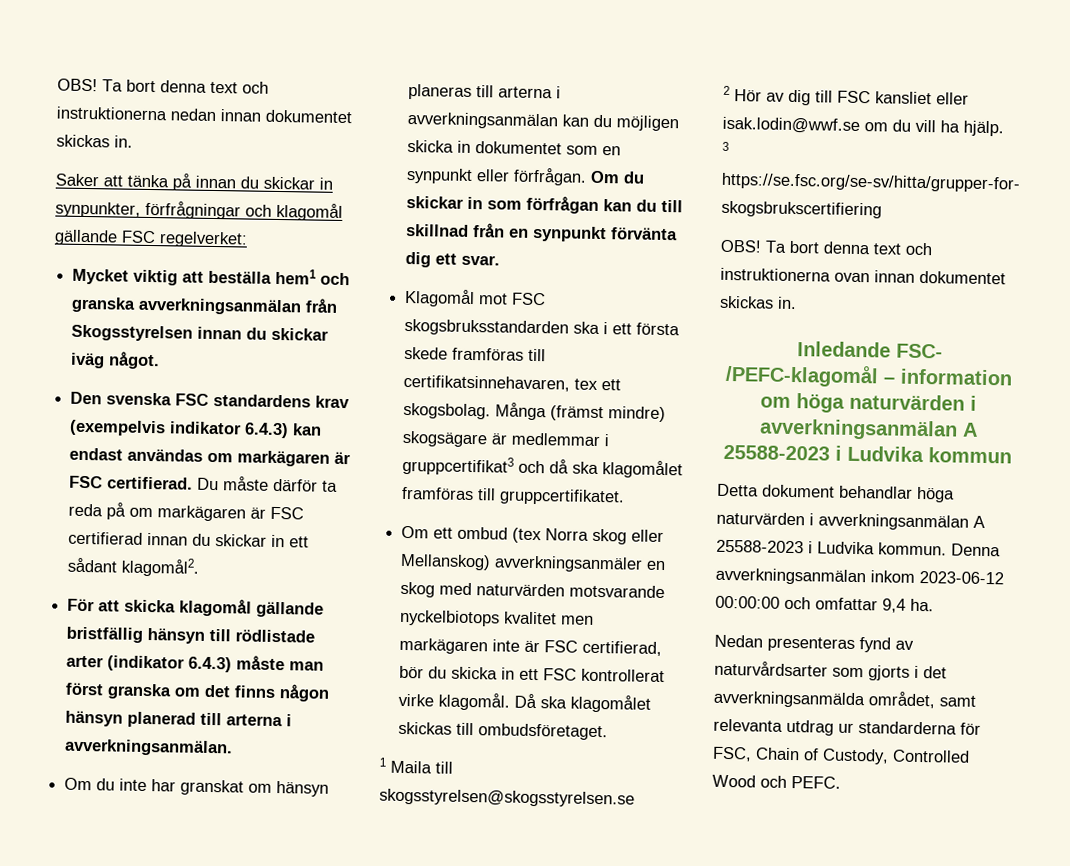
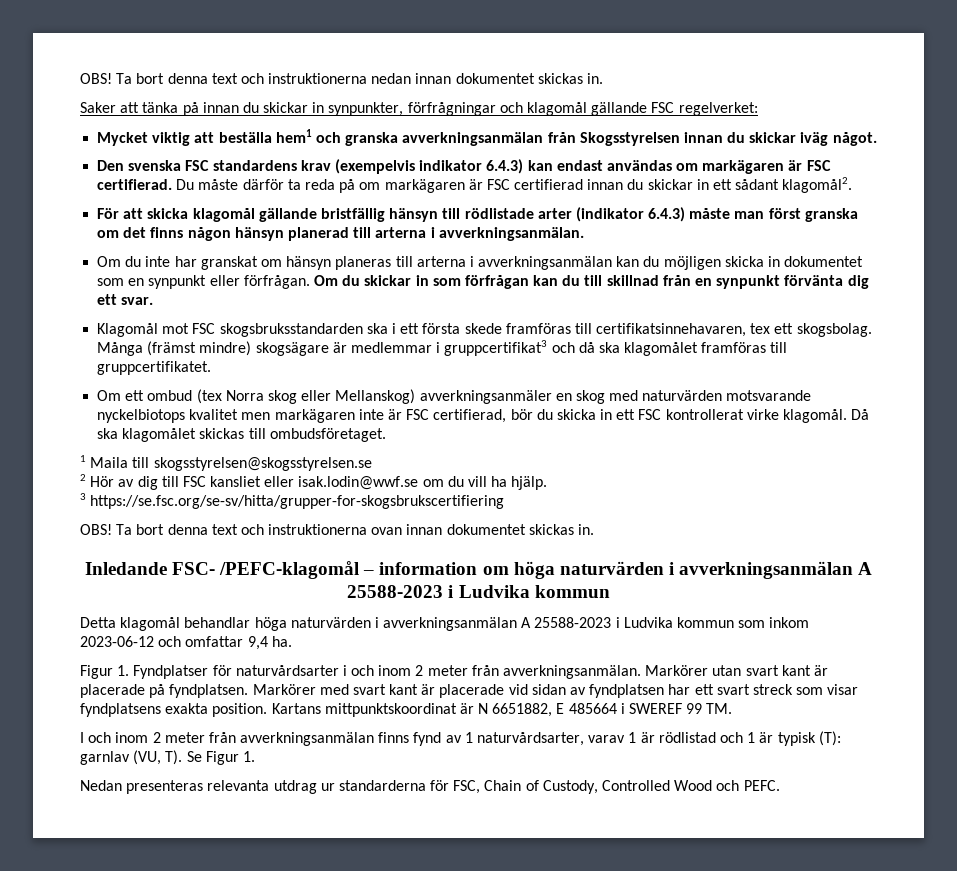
- Detta dokument behandlar höga naturvärden i avverkningsanmälan A 25588-2023 i Ludvika kommun. Denna avverkningsanmälan inkom 2023-06-12 00:00:00 och omfattar 9,4 ha.
+ Detta klagomål behandlar höga naturvärden i avverkningsanmälan A 25588-2023 i Ludvika kommun som inkom 2023-06-12 och omfattar 9,4 ha.
- Nedan presenteras fynd av naturvårdsarter som gjorts i det avverkningsanmälda området, samt relevanta utdrag ur standarderna för FSC, Chain of Custody, Controlled Wood och PEFC.
+ Figur 1. Fyndplatser för naturvårdsarter i och inom 2 meter från avverkningsanmälan. Markörer utan svart kant är placerade på fyndplatsen. Markörer med svart kant är placerade vid sidan av fyndplatsen har ett svart streck som visar fyndplatsens exakta position. Kartans mittpunktskoordinat är N 6651882, E 485664 i SWEREF 99 TM.
+ I och inom 2 meter från avverkningsanmälan finns fynd av 1 naturvårdsarter, varav 1 är rödlistad och 1 är typisk (T): garnlav (VU, T). Se Figur 1.
+ Nedan presenteras relevanta utdrag ur standarderna för FSC, Chain of Custody, Controlled Wood och PEFC.

